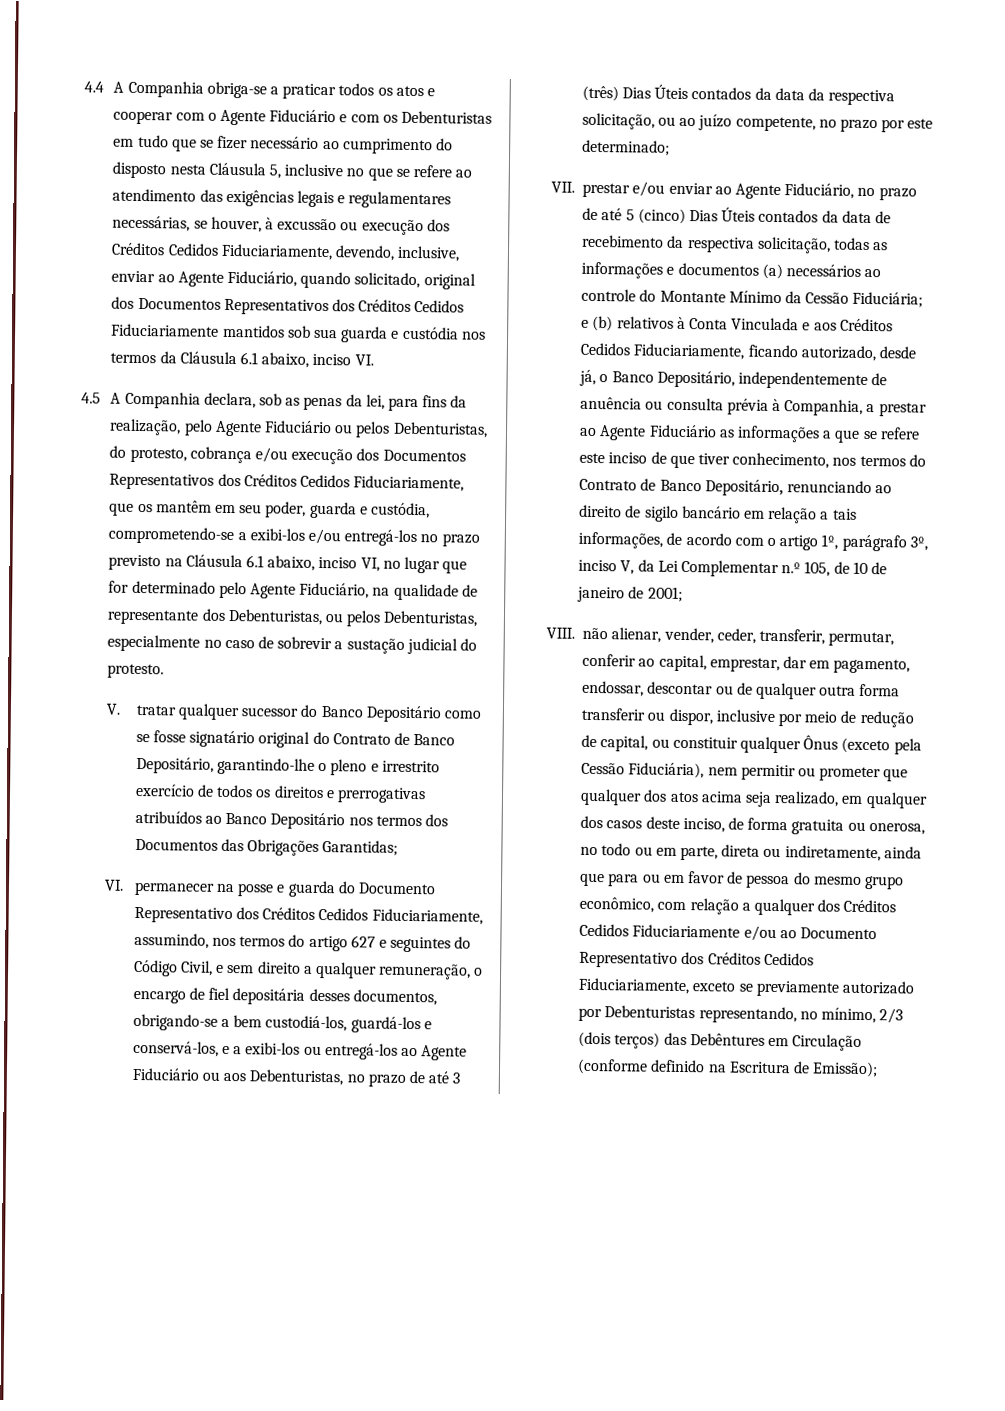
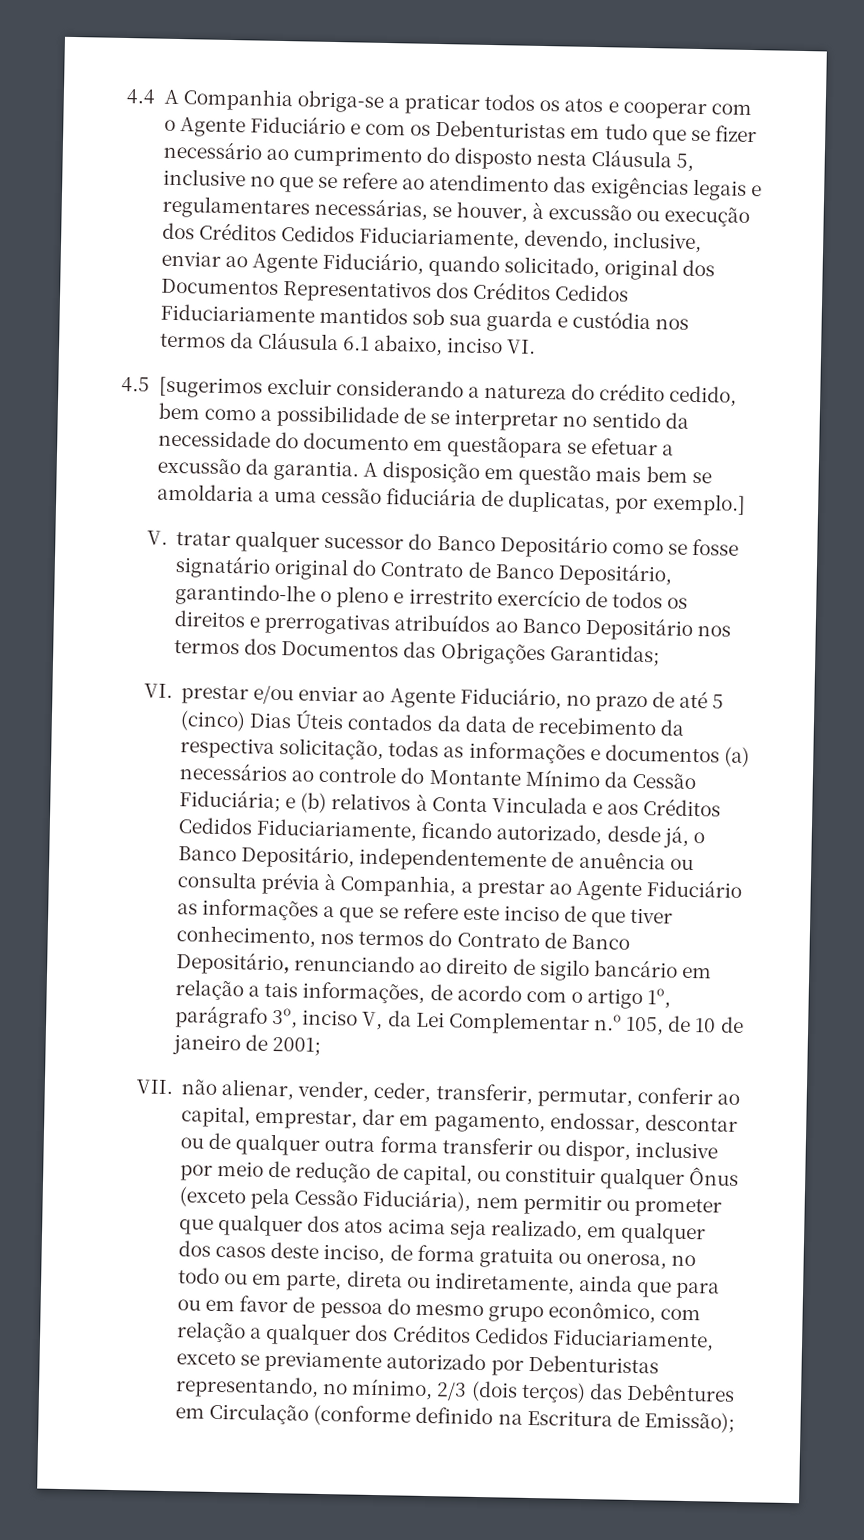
- 4.5 A Companhia declara, sob as penas da lei, para fins da realização, pelo Agente Fiduciário ou pelos Debenturistas, do protesto, cobrança e/ou execução dos Documentos Representativos dos Créditos Cedidos Fiduciariamente, que os mantêm em seu poder, guarda e custódia, comprometendo-se a exibi-los e/ou entregá-los no prazo previsto na Cláusula 6.1 abaixo, inciso VI, no lugar que for determinado pelo Agente Fiduciário, na qualidade de representante dos Debenturistas, ou pelos Debenturistas, especialmente no caso de sobrevir a sustação judicial do protesto.
+ 4.5 [sugerimos excluir considerando a natureza do crédito cedido, bem como a possibilidade de se interpretar no sentido da necessidade do documento em questãopara se efetuar a excussão da garantia. A disposição em questão mais bem se amoldaria a uma cessão fiduciária de duplicatas, por exemplo.]
- VI. permanecer na posse e guarda do Documento Representativo dos Créditos Cedidos Fiduciariamente, assumindo, nos termos do artigo 627 e seguintes do Código Civil, e sem direito a qualquer remuneração, o encargo de fiel depositária desses documentos, obrigando-se a bem custodiá-los, guardá-los e conservá-los, e a exibi-los ou entregá-los ao Agente Fiduciário ou aos Debenturistas, no prazo de até 3 (três) Dias Úteis contados da data da respectiva solicitação, ou ao juízo competente, no prazo por este determinado;
- VII. prestar e/ou enviar ao Agente Fiduciário, no prazo de até 5 (cinco) Dias Úteis contados da data de recebimento da respectiva solicitação, todas as informações e documentos (a) necessários ao controle do Montante Mínimo da Cessão Fiduciária;
+ VI. prestar e/ou enviar ao Agente Fiduciário, no prazo de até 5 (cinco) Dias Úteis contados da data de recebimento da respectiva solicitação, todas as informações e documentos (a) necessários ao controle do Montante Mínimo da Cessão Fiduciária;
- VIII. não alienar, vender, ceder, transferir, permutar, conferir ao capital, emprestar, dar em pagamento, endossar, descontar ou de qualquer outra forma transferir ou dispor, inclusive por meio de redução de capital, ou constituir qualquer Ônus (exceto pela Cessão Fiduciária), nem permitir ou prometer que qualquer dos atos acima seja realizado, em qualquer dos casos deste inciso, de forma gratuita ou onerosa, no todo ou em parte, direta ou indiretamente, ainda que para ou em favor de pessoa do mesmo grupo econômico, com relação a qualquer dos Créditos Cedidos Fiduciariamente e/ou ao Documento Representativo dos Créditos Cedidos Fiduciariamente, exceto se previamente autorizado por Debenturistas representando, no mínimo, 2/3 (dois terços) das Debêntures em Circulação (conforme definido na Escritura de Emissão);
+ VII. não alienar, vender, ceder, transferir, permutar, conferir ao capital, emprestar, dar em pagamento, endossar, descontar ou de qualquer outra forma transferir ou dispor, inclusive por meio de redução de capital, ou constituir qualquer Ônus (exceto pela Cessão Fiduciária), nem permitir ou prometer que qualquer dos atos acima seja realizado, em qualquer dos casos deste inciso, de forma gratuita ou onerosa, no todo ou em parte, direta ou indiretamente, ainda que para ou em favor de pessoa do mesmo grupo econômico, com relação a qualquer dos Créditos Cedidos Fiduciariamente, exceto se previamente autorizado por Debenturistas representando, no mínimo, 2/3 (dois terços) das Debêntures em Circulação (conforme definido na Escritura de Emissão);

